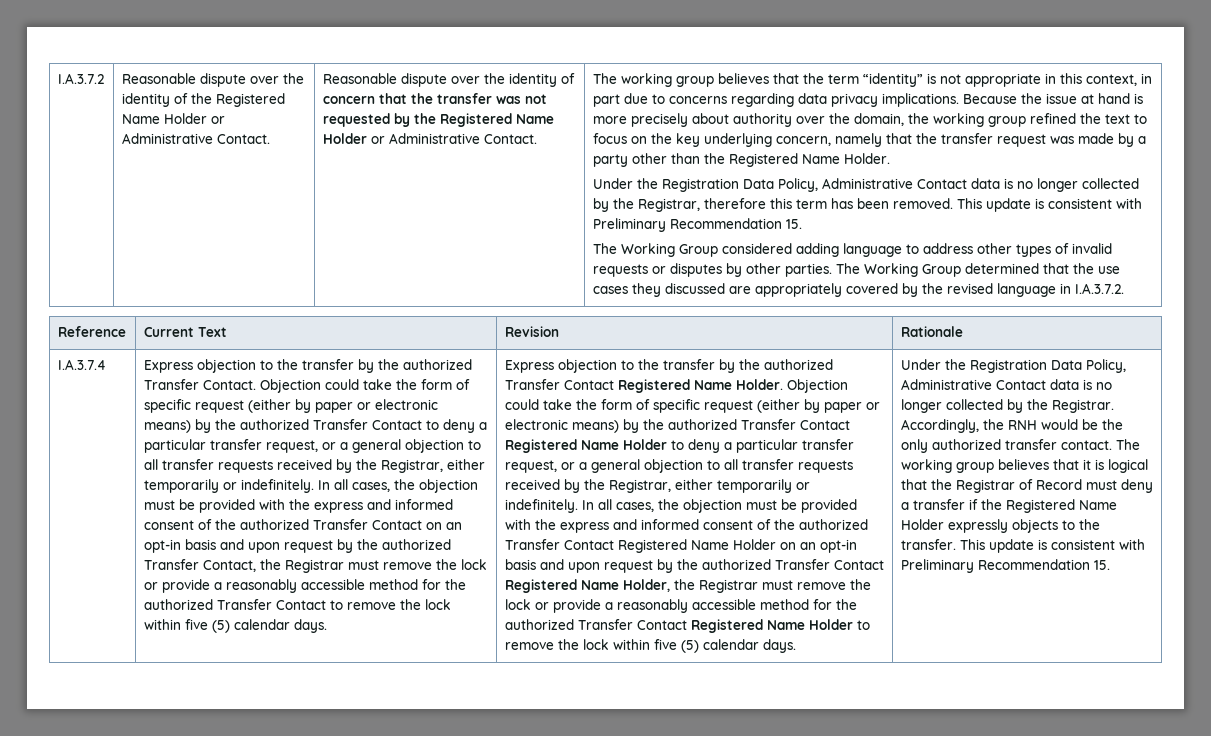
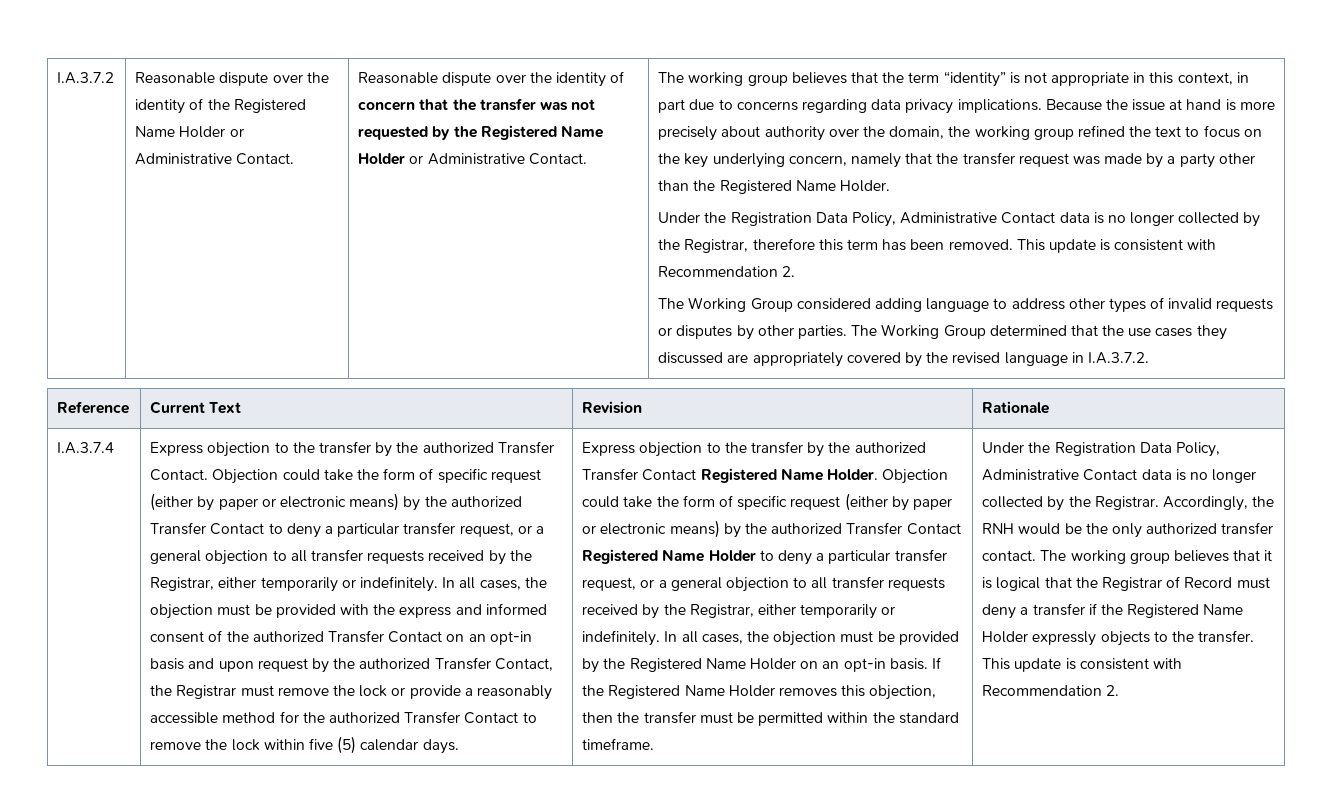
- Under the Registration Data Policy, Administrative Contact data is no longer collected by the Registrar, therefore this term has been removed. This update is consistent with Preliminary Recommendation 15.
+ Under the Registration Data Policy, Administrative Contact data is no longer collected by the Registrar, therefore this term has been removed. This update is consistent with Recommendation 2.
- In all cases, the objection must be provided with the express and informed consent of the authorized Transfer Contact Registered Name Holder on an opt-in basis and upon request by the authorized Transfer Contact Registered Name Holder, the Registrar must remove the lock or provide a reasonably accessible method for the authorized Transfer Contact Registered Name Holder to remove the lock within five (5) calendar days.
+ In all cases, the objection must be provided by the Registered Name Holder on an opt-in basis. If the Registered Name Holder removes this objection, then the transfer must be permitted within the standard timeframe.
- The working group believes that it is logical that the Registrar of Record must deny a transfer if the Registered Name Holder expressly objects to the transfer. This update is consistent with Preliminary Recommendation 15.
+ The working group believes that it is logical that the Registrar of Record must deny a transfer if the Registered Name Holder expressly objects to the transfer. This update is consistent with Recommendation 2.

